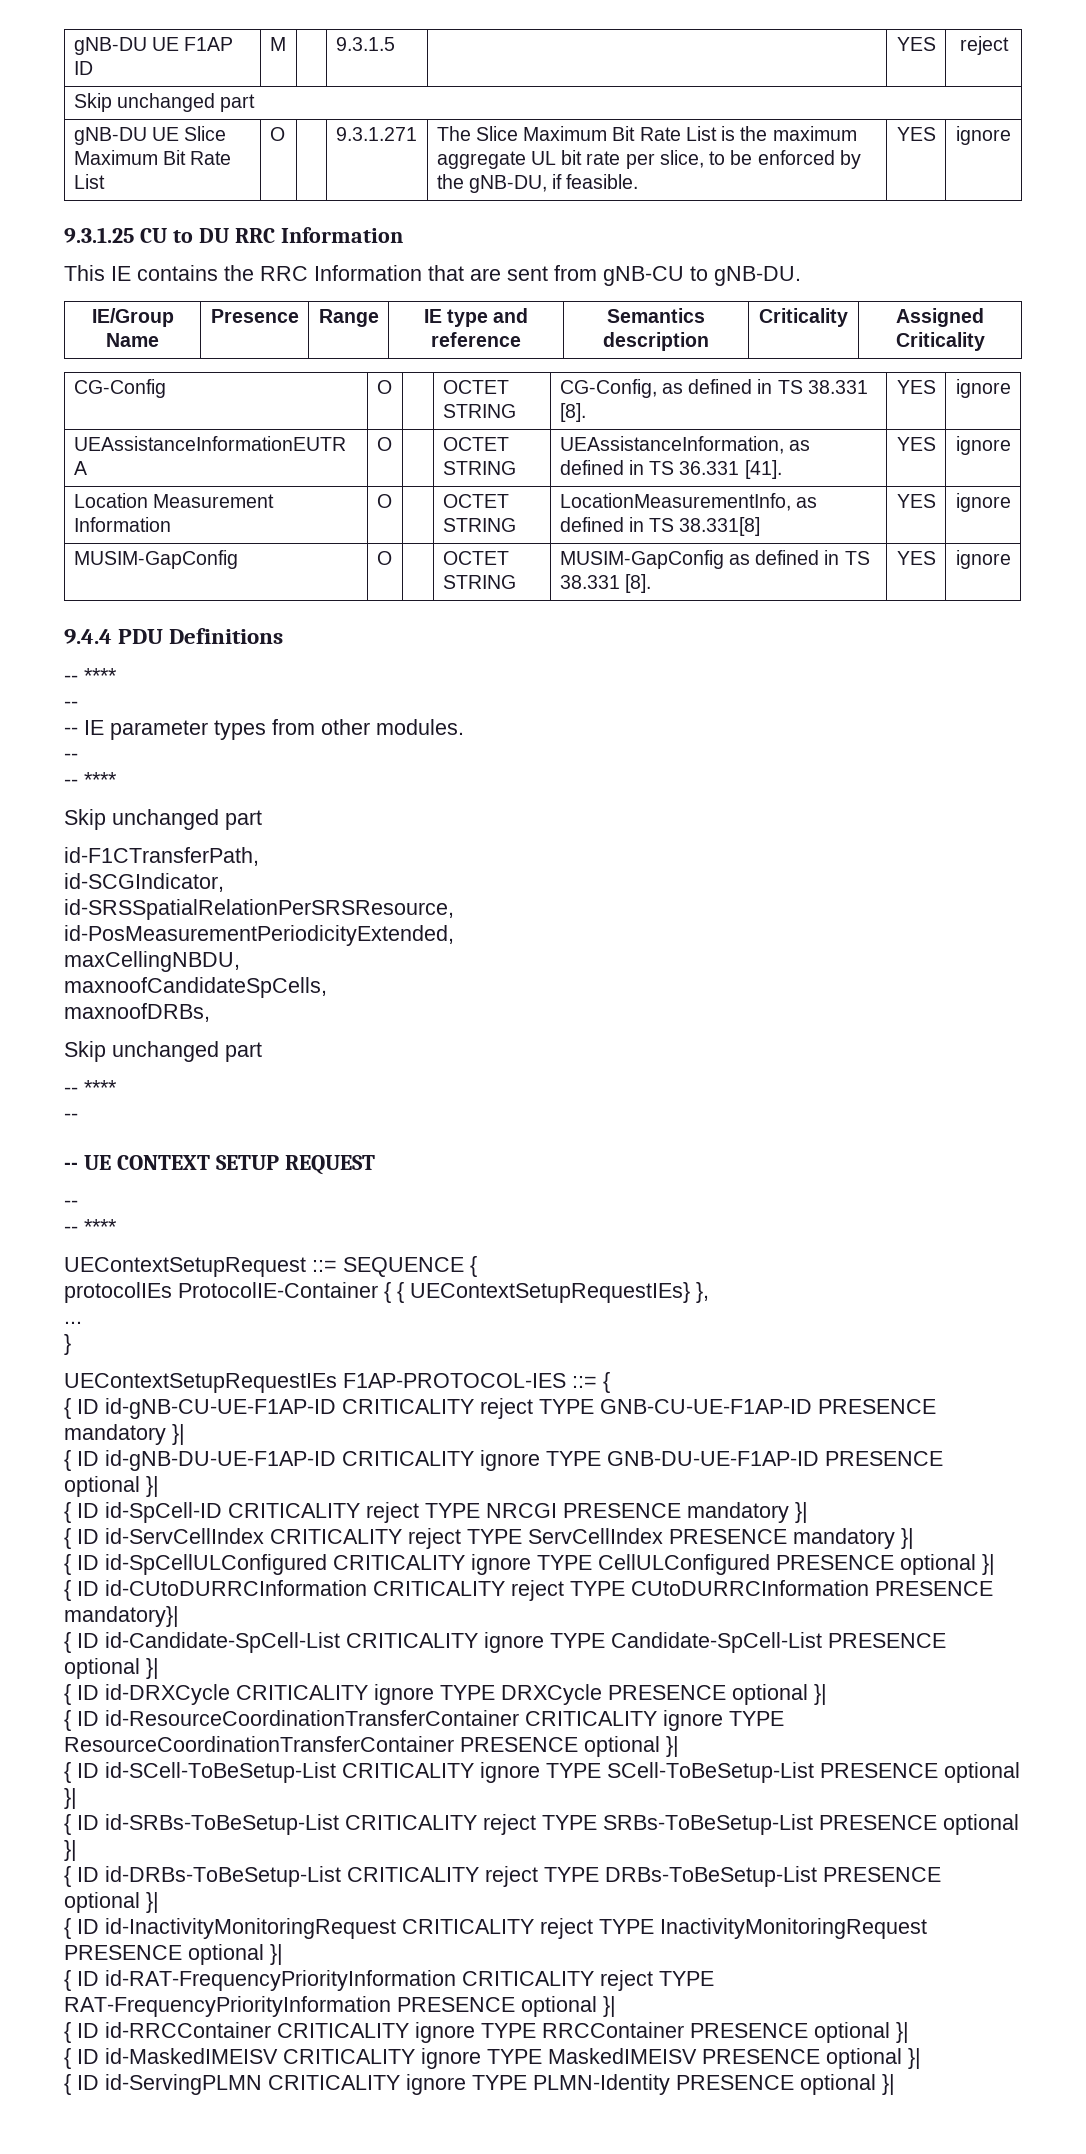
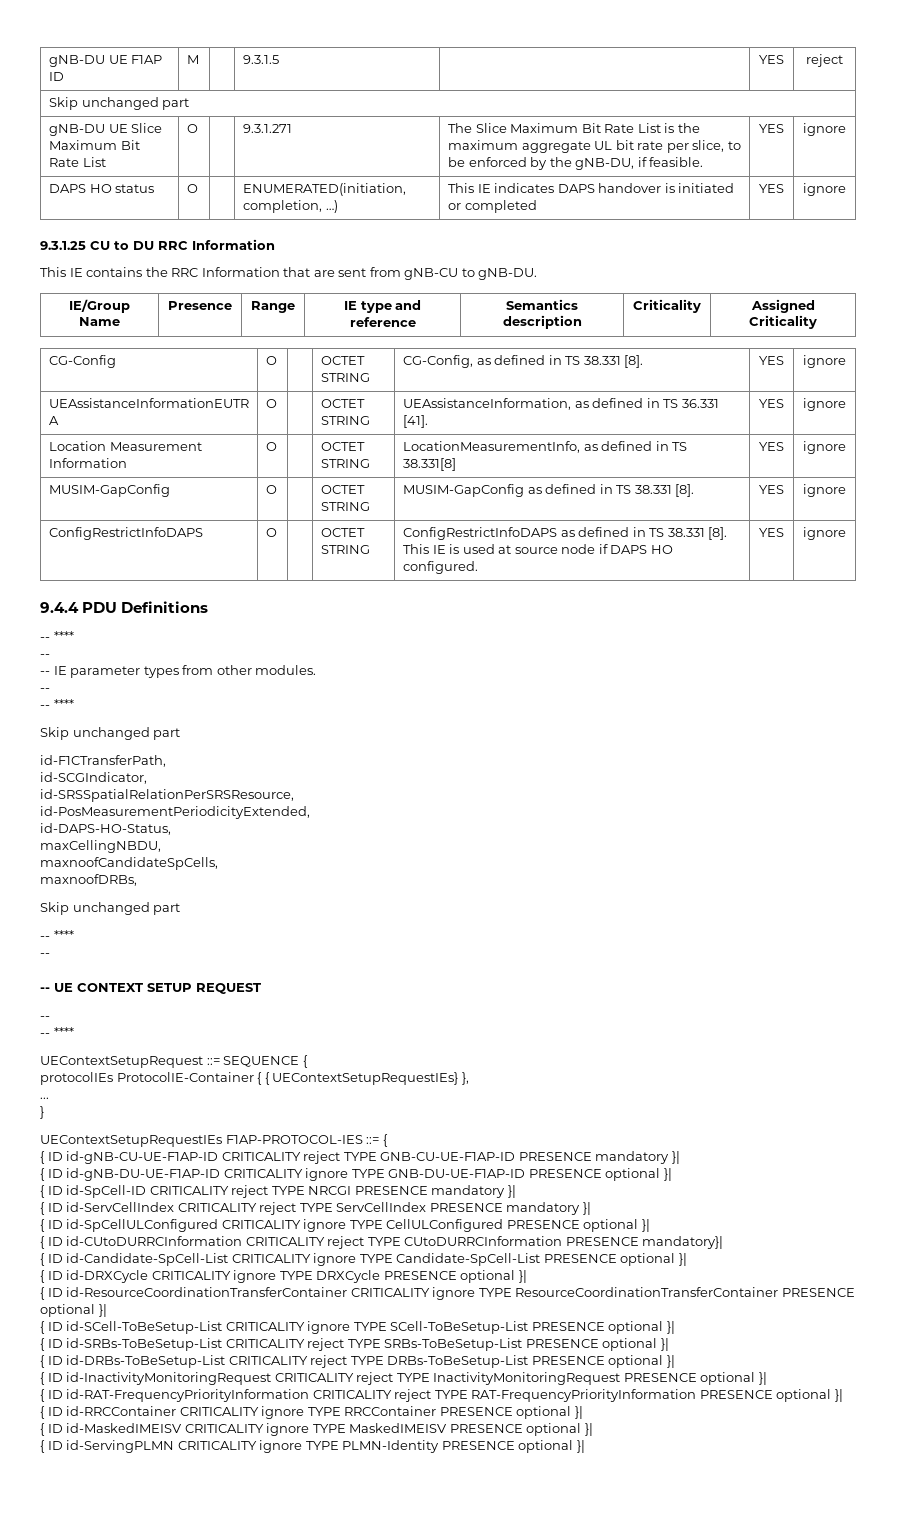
+ DAPS HO status | O | | ENUMERATED(initiation, completion, …) | This IE indicates DAPS handover is initiated or completed | YES | ignore
+ ConfigRestrictInfoDAPS | O | | OCTET STRING | ConfigRestrictInfoDAPS as defined in TS 38.331 [8]. This IE is used at source node if DAPS HO configured. | YES | ignore
+ id-DAPS-HO-Status,

